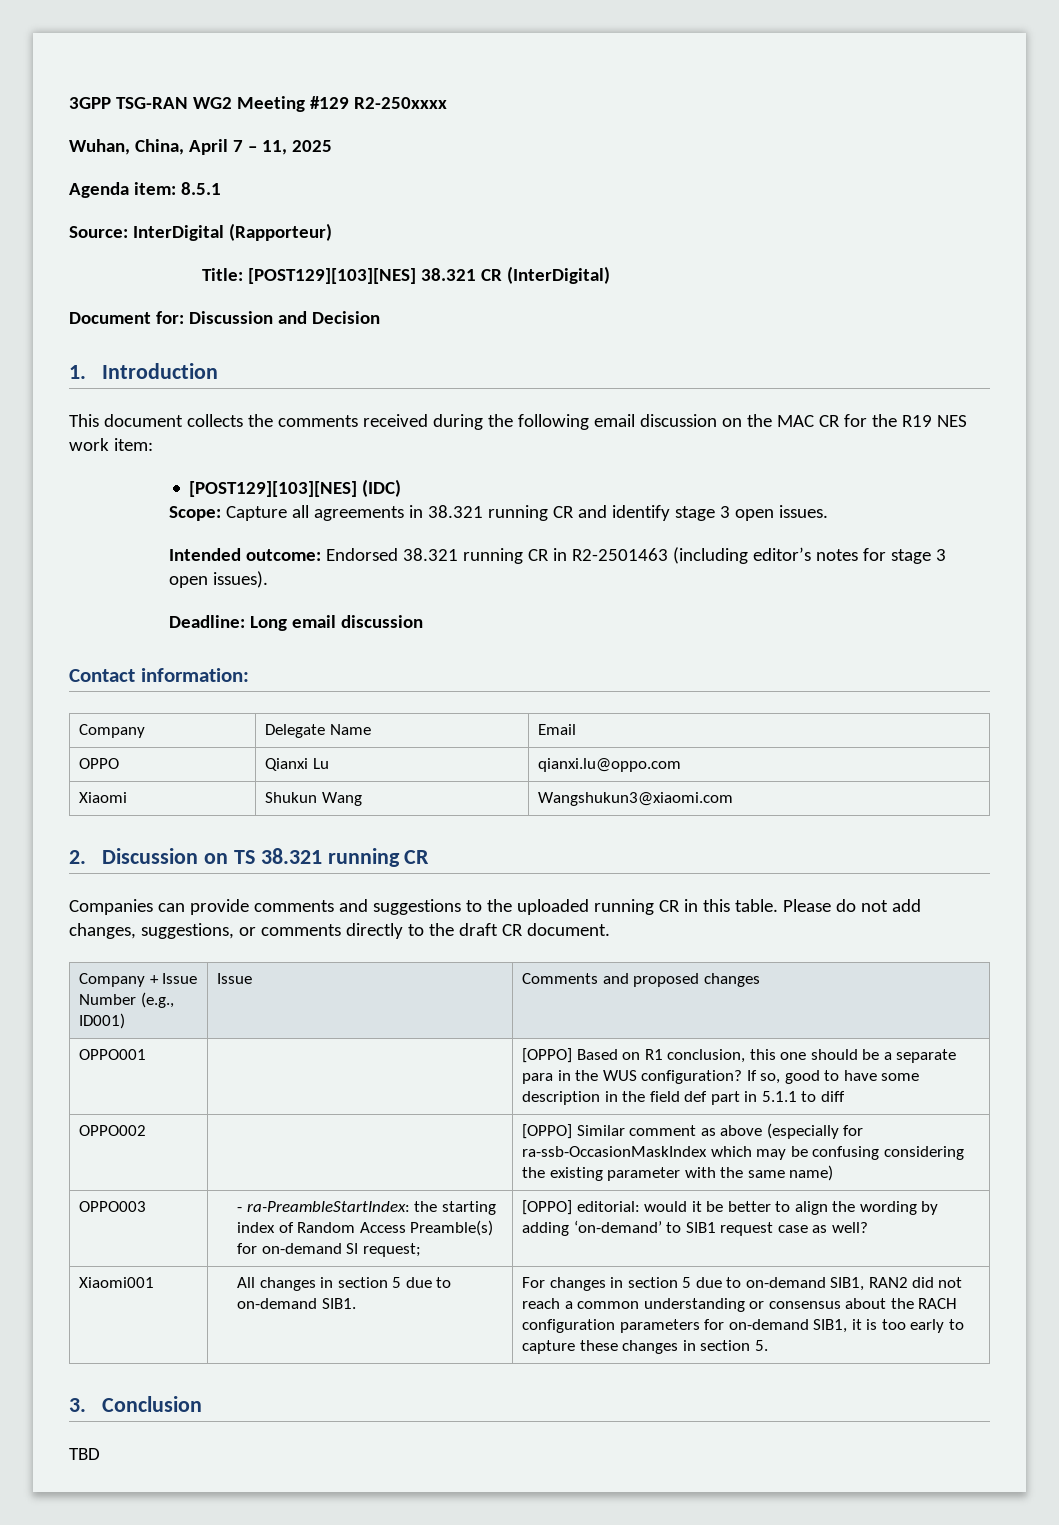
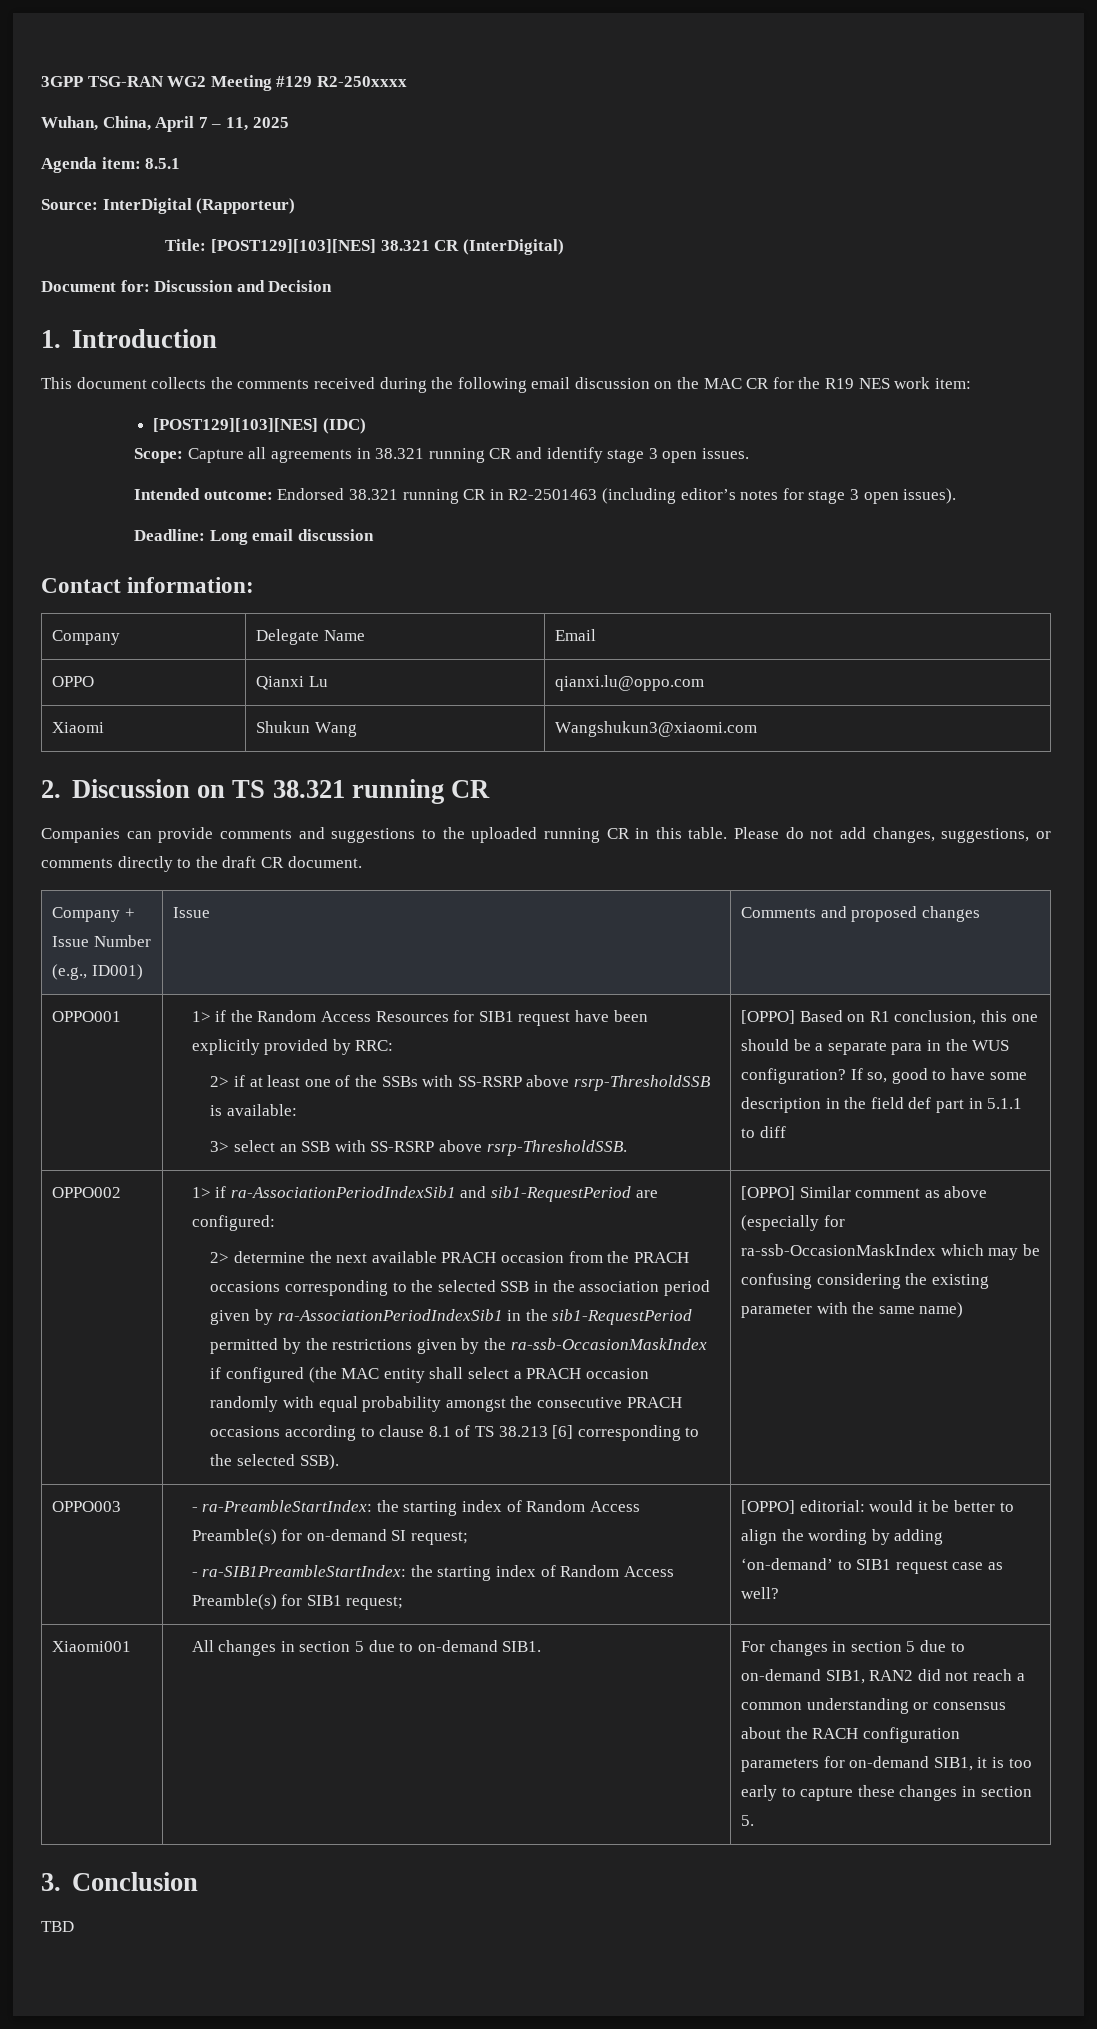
+ 1> if the Random Access Resources for SIB1 request have been explicitly provided by RRC:
+ 2> if at least one of the SSBs with SS-RSRP above rsrp-ThresholdSSB is available:
+ 3> select an SSB with SS-RSRP above rsrp-ThresholdSSB.
+ 1> if ra-AssociationPeriodIndexSib1 and sib1-RequestPeriod are configured:
+ 2> determine the next available PRACH occasion from the PRACH occasions corresponding to the selected SSB in the association period given by ra-AssociationPeriodIndexSib1 in the sib1-RequestPeriod permitted by the restrictions given by the ra-ssb-OccasionMaskIndex if configured (the MAC entity shall select a PRACH occasion randomly with equal probability amongst the consecutive PRACH occasions according to clause 8.1 of TS 38.213 [6] corresponding to the selected SSB).
+ - ra-SIB1PreambleStartIndex: the starting index of Random Access Preamble(s) for SIB1 request;

